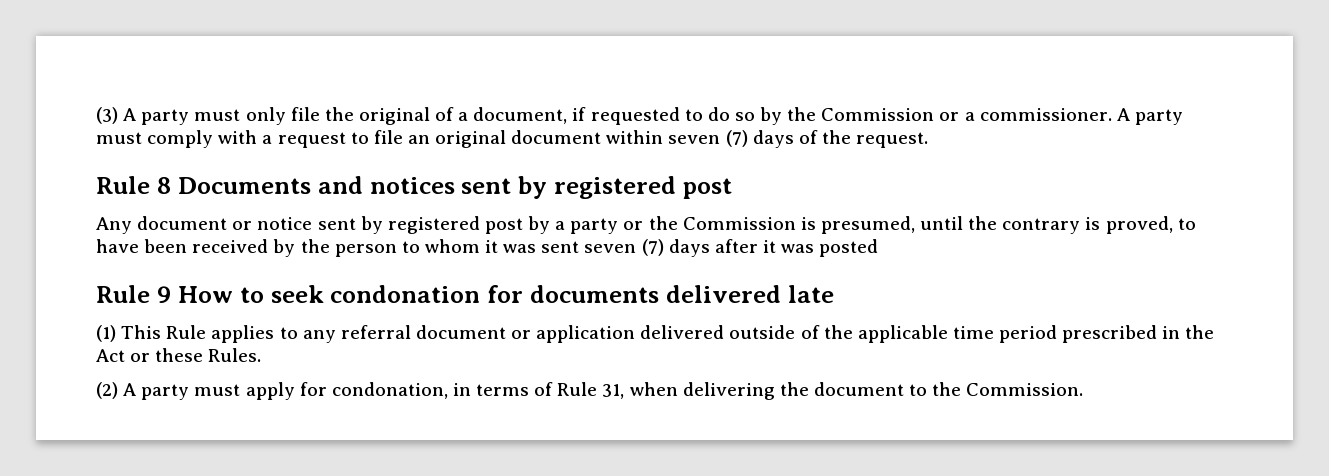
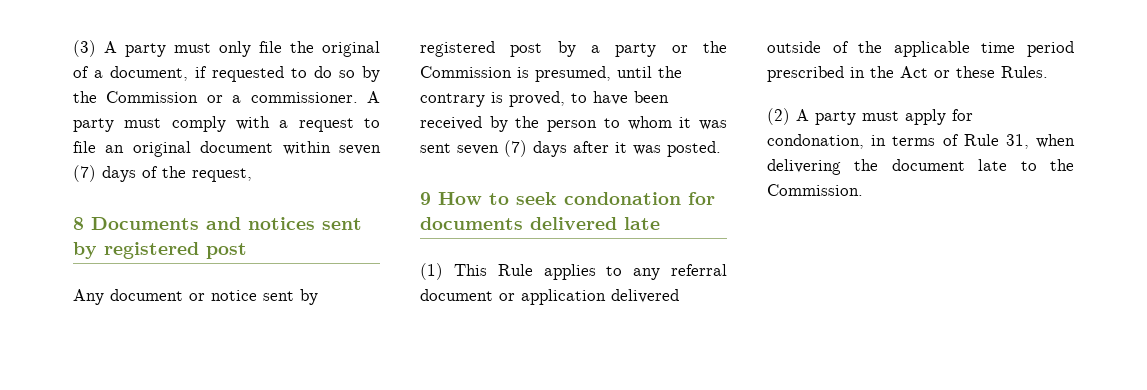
- A party must comply with a request to file an original document within seven (7) days of the request.
- Rule 8 Documents and notices sent by registered post
+ A party must comply with a request to file an original document within seven (7) days of the request,
+ 8 Documents and notices sent by registered post
- Any document or notice sent by registered post by a party or the Commission is presumed, until the contrary is proved, to have been received by the person to whom it was sent seven (7) days after it was posted
- Rule 9 How to seek condonation for documents delivered late
+ Any document or notice sent by registered post by a party or the Commission is presumed, until the contrary is proved, to have been received by the person to whom it was sent seven (7) days after it was posted.
+ 9 How to seek condonation for documents delivered late
- (2) A party must apply for condonation, in terms of Rule 31, when delivering the document to the Commission.
+ (2) A party must apply for condonation, in terms of Rule 31, when delivering the document late to the Commission.

